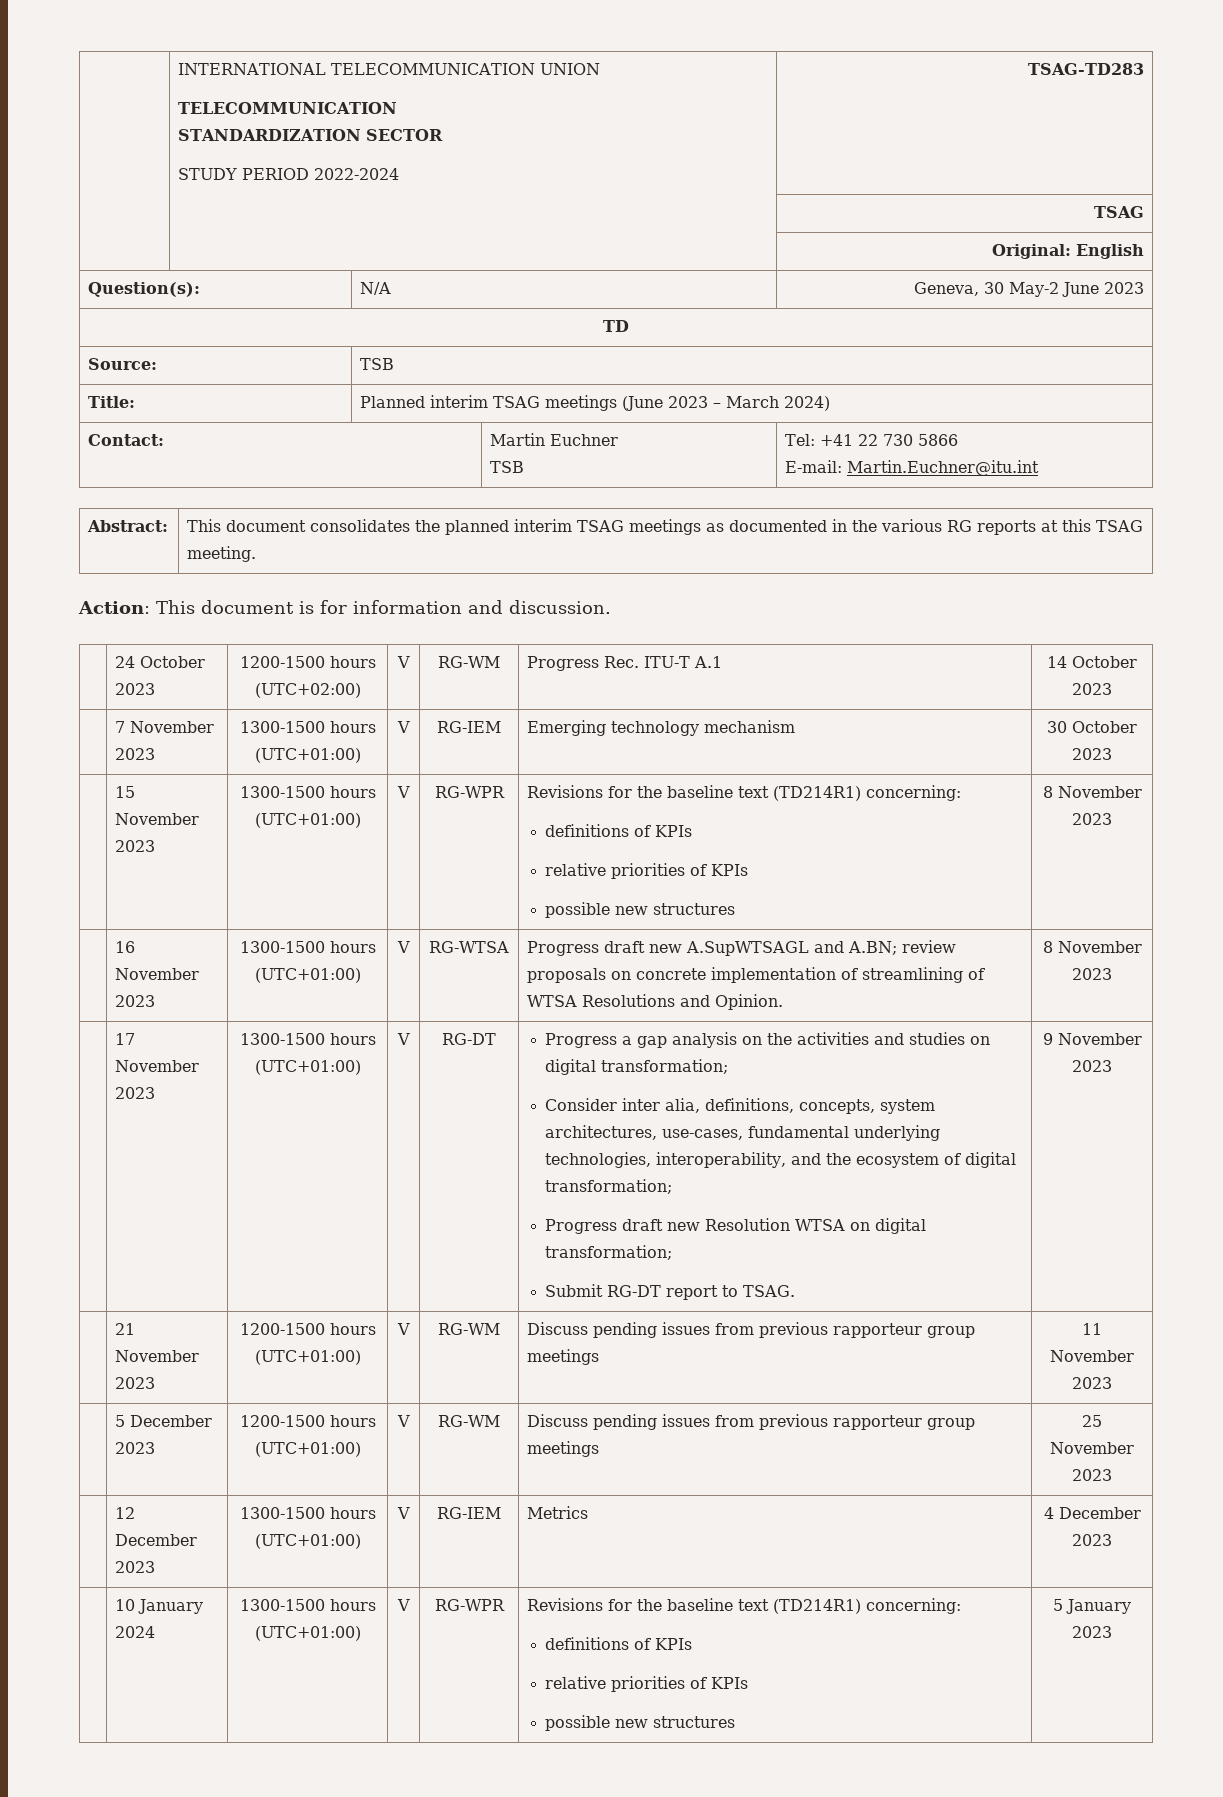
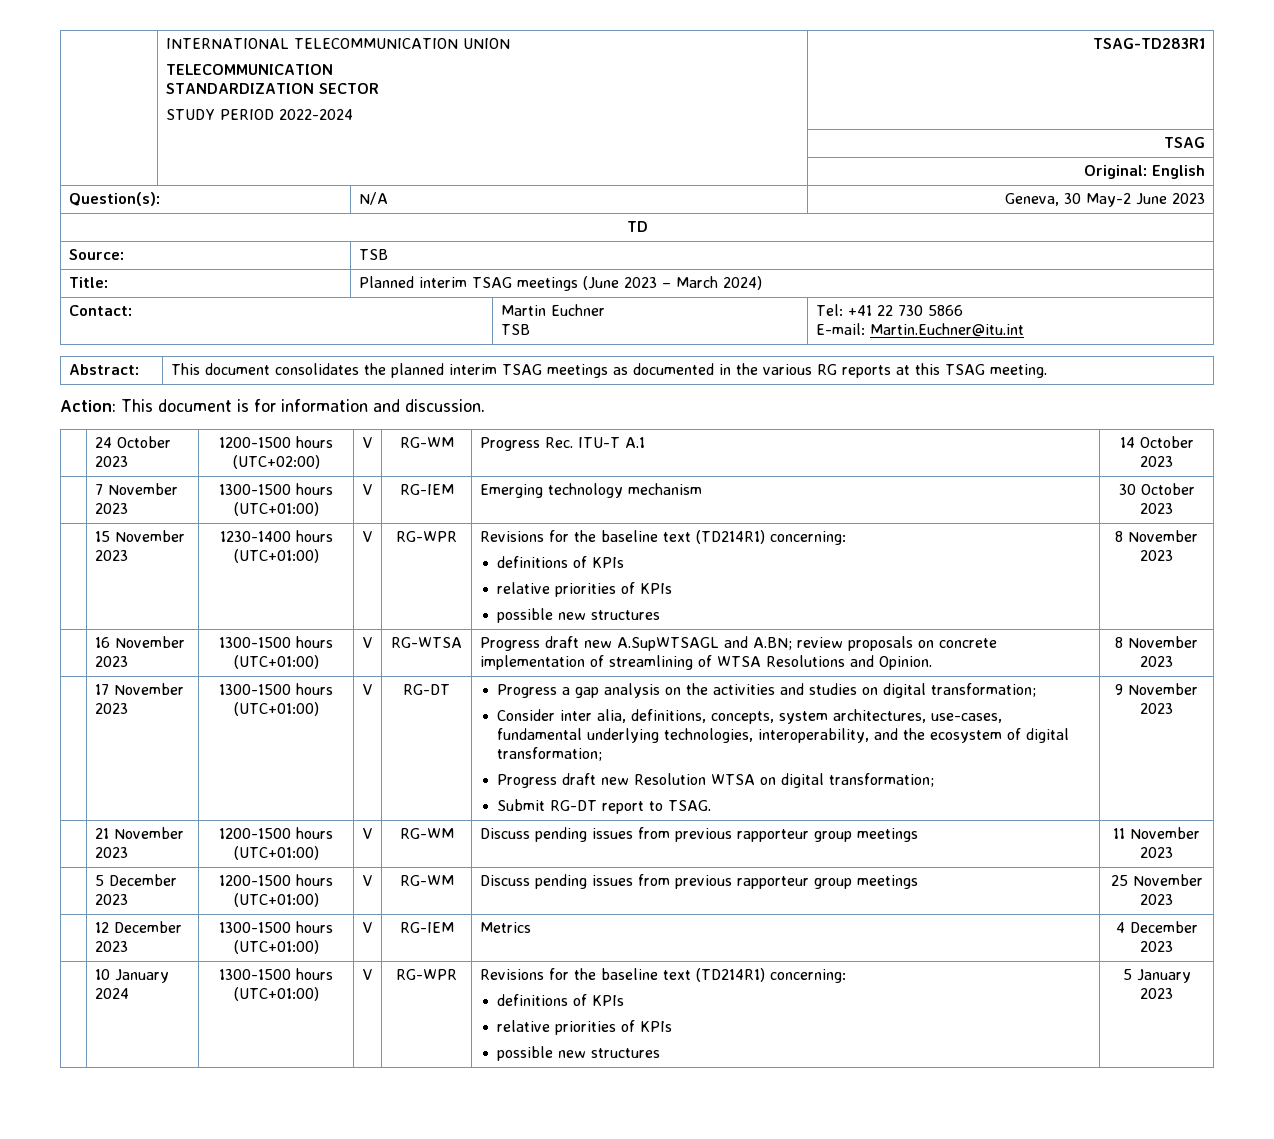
  | INTERNATIONAL TELECOMMUNICATION UNION
  TELECOMMUNICATION
  STANDARDIZATION SECTOR
- STUDY PERIOD 2022-2024 | TSAG-TD283
+ STUDY PERIOD 2022-2024 | TSAG-TD283R1
- | 15 November 2023 | 1300-1500 hours (UTC+01:00) | V | RG-WPR | Revisions for the baseline text (TD214R1) concerning:
+ | 15 November 2023 | 1230-1400 hours (UTC+01:00) | V | RG-WPR | Revisions for the baseline text (TD214R1) concerning:

